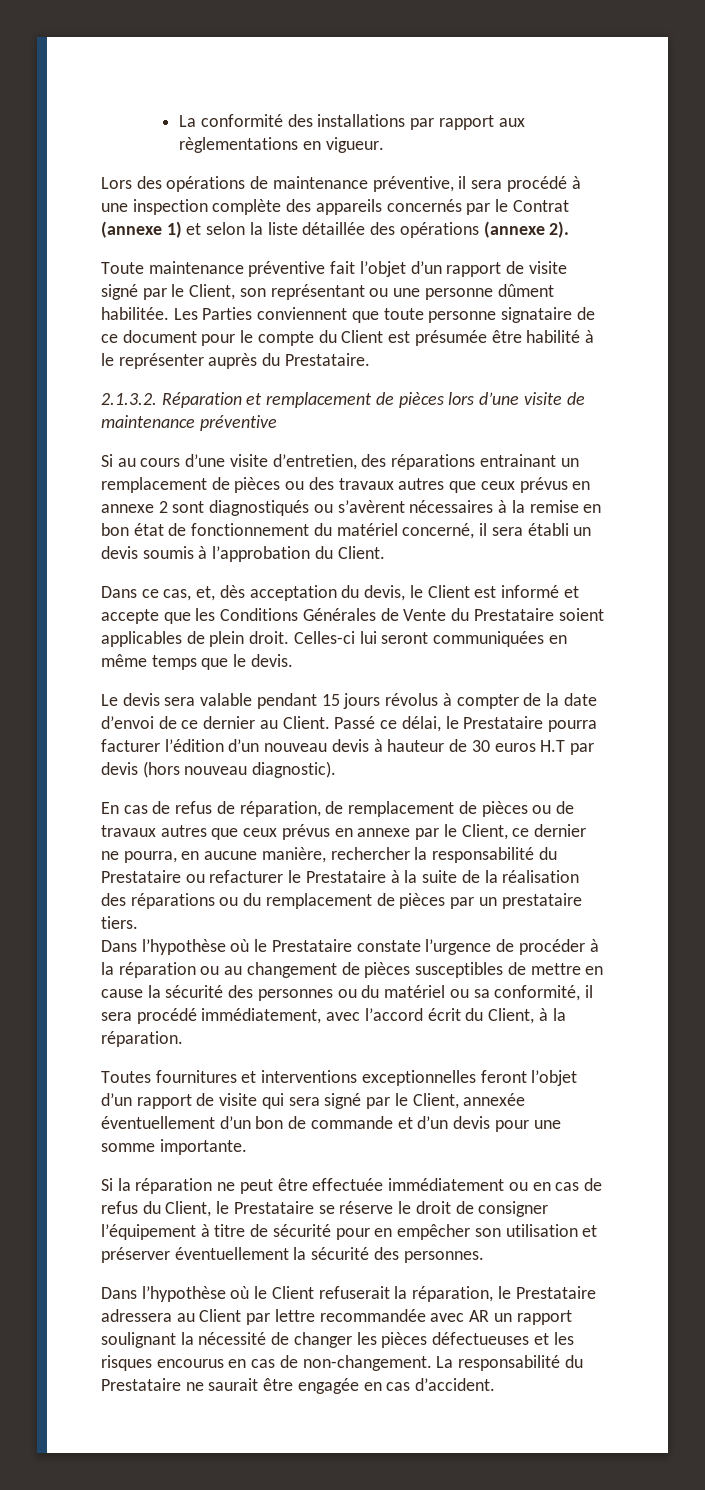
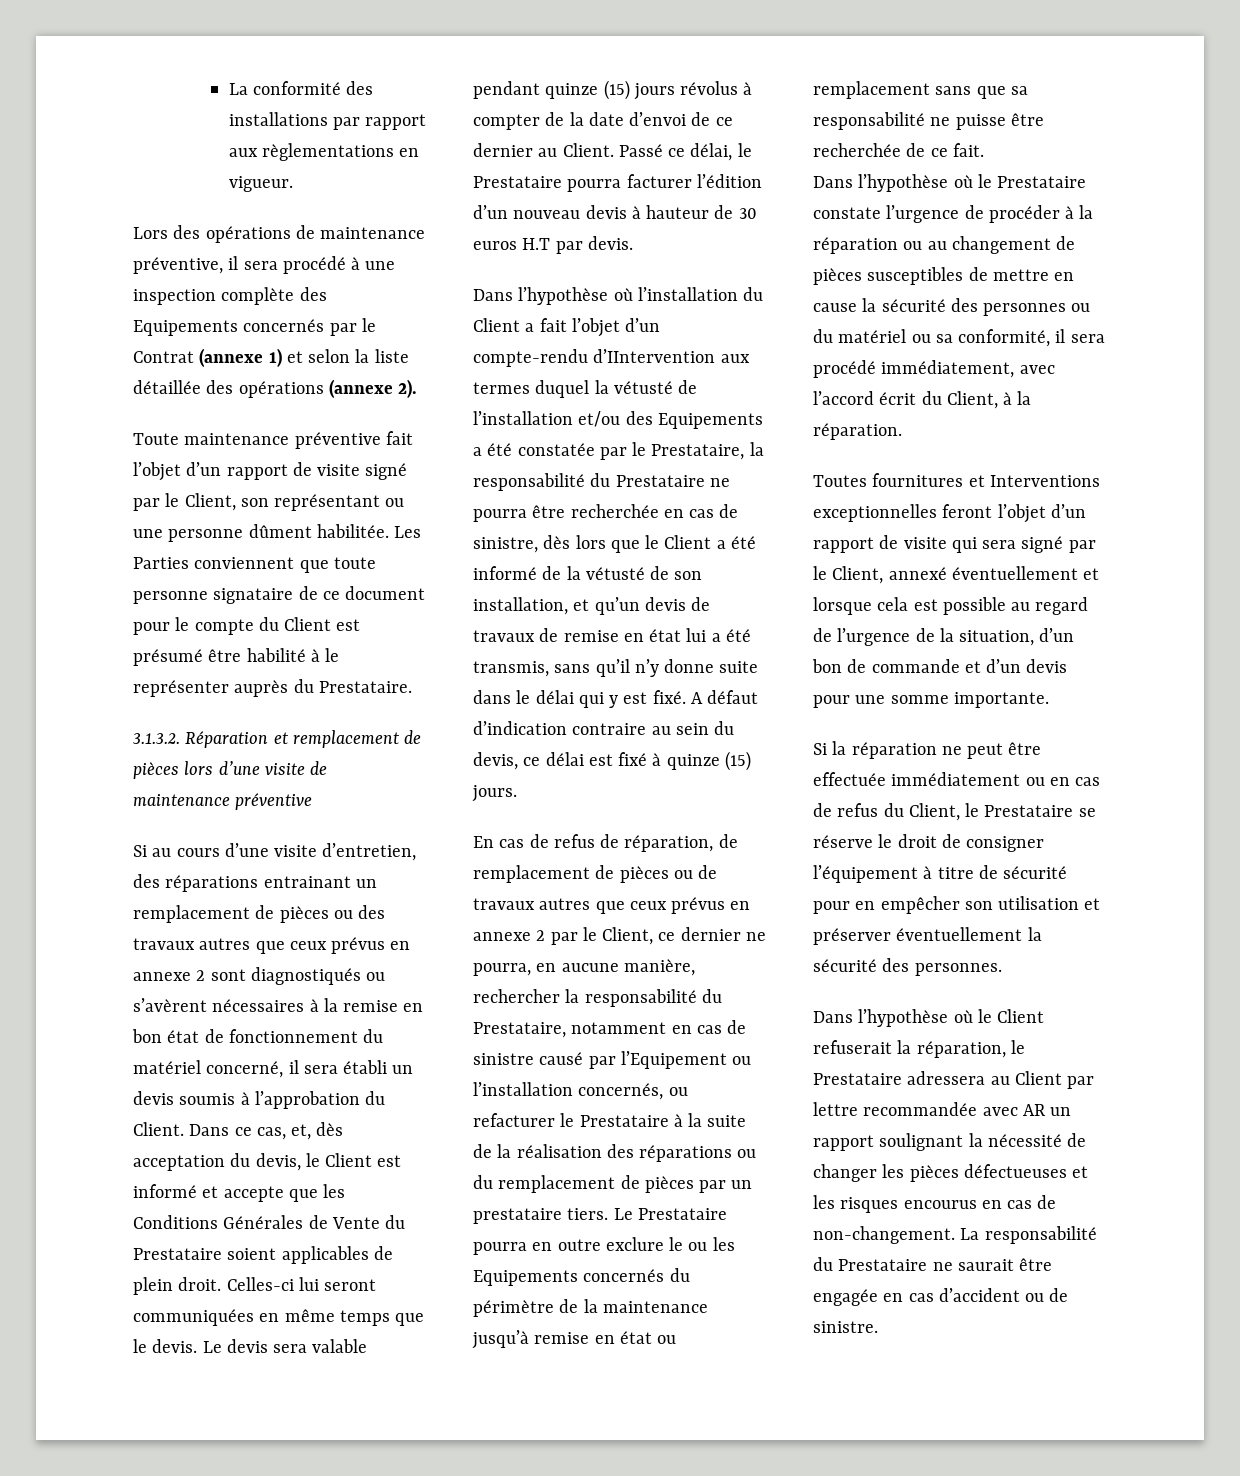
- Lors des opérations de maintenance préventive, il sera procédé à une inspection complète des appareils concernés par le Contrat (annexe 1) et selon la liste détaillée des opérations (annexe 2).
+ Lors des opérations de maintenance préventive, il sera procédé à une inspection complète des Equipements concernés par le Contrat (annexe 1) et selon la liste détaillée des opérations (annexe 2).
- Les Parties conviennent que toute personne signataire de ce document pour le compte du Client est présumée être habilité à le représenter auprès du Prestataire.
+ Les Parties conviennent que toute personne signataire de ce document pour le compte du Client est présumé être habilité à le représenter auprès du Prestataire.
- 2.1.3.2. Réparation et remplacement de pièces lors d’une visite de maintenance préventive
+ 3.1.3.2. Réparation et remplacement de pièces lors d’une visite de maintenance préventive
- Si au cours d’une visite d’entretien, des réparations entrainant un remplacement de pièces ou des travaux autres que ceux prévus en annexe 2 sont diagnostiqués ou s’avèrent nécessaires à la remise en bon état de fonctionnement du matériel concerné, il sera établi un devis soumis à l’approbation du Client.
- Dans ce cas, et, dès acceptation du devis, le Client est informé et accepte que les Conditions Générales de Vente du Prestataire soient applicables de plein droit.
+ Si au cours d’une visite d’entretien, des réparations entrainant un remplacement de pièces ou des travaux autres que ceux prévus en annexe 2 sont diagnostiqués ou s’avèrent nécessaires à la remise en bon état de fonctionnement du matériel concerné, il sera établi un devis soumis à l’approbation du Client. Dans ce cas, et, dès acceptation du devis, le Client est informé et accepte que les Conditions Générales de Vente du Prestataire soient applicables de plein droit.
- Celles-ci lui seront communiquées en même temps que le devis.
- Le devis sera valable pendant 15 jours révolus à compter de la date d’envoi de ce dernier au Client.
+ Celles-ci lui seront communiquées en même temps que le devis. Le devis sera valable pendant quinze (15) jours révolus à compter de la date d’envoi de ce dernier au Client.
- Passé ce délai, le Prestataire pourra facturer l’édition d’un nouveau devis à hauteur de 30 euros H.T par devis (hors nouveau diagnostic).
+ Passé ce délai, le Prestataire pourra facturer l’édition d’un nouveau devis à hauteur de 30 euros H.T par devis.
+ Dans l’hypothèse où l’installation du Client a fait l’objet d’un compte-rendu d’IIntervention aux termes duquel la vétusté de l’installation et/ou des Equipements a été constatée par le Prestataire, la responsabilité du Prestataire ne pourra être recherchée en cas de sinistre, dès lors que le Client a été informé de la vétusté de son installation, et qu’un devis de travaux de remise en état lui a été transmis, sans qu’il n’y donne suite dans le délai qui y est fixé. A défaut d’indication contraire au sein du devis, ce délai est fixé à quinze (15) jours.
- En cas de refus de réparation, de remplacement de pièces ou de travaux autres que ceux prévus en annexe par le Client, ce dernier ne pourra, en aucune manière, rechercher la responsabilité du Prestataire ou refacturer le Prestataire à la suite de la réalisation des réparations ou du remplacement de pièces par un prestataire tiers.
+ En cas de refus de réparation, de remplacement de pièces ou de travaux autres que ceux prévus en annexe 2 par le Client, ce dernier ne pourra, en aucune manière, rechercher la responsabilité du Prestataire, notamment en cas de sinistre causé par l’Equipement ou l’installation concernés, ou refacturer le Prestataire à la suite de la réalisation des réparations ou du remplacement de pièces par un prestataire tiers. Le Prestataire pourra en outre exclure le ou les Equipements concernés du périmètre de la maintenance jusqu’à remise en état ou remplacement sans que sa responsabilité ne puisse être recherchée de ce fait.
- Toutes fournitures et interventions exceptionnelles feront l’objet d’un rapport de visite qui sera signé par le Client, annexée éventuellement d’un bon de commande et d’un devis pour une somme importante.
+ Toutes fournitures et Interventions exceptionnelles feront l’objet d’un rapport de visite qui sera signé par le Client, annexé éventuellement et lorsque cela est possible au regard de l’urgence de la situation, d’un bon de commande et d’un devis pour une somme importante.
- La responsabilité du Prestataire ne saurait être engagée en cas d’accident.
+ La responsabilité du Prestataire ne saurait être engagée en cas d’accident ou de sinistre.

